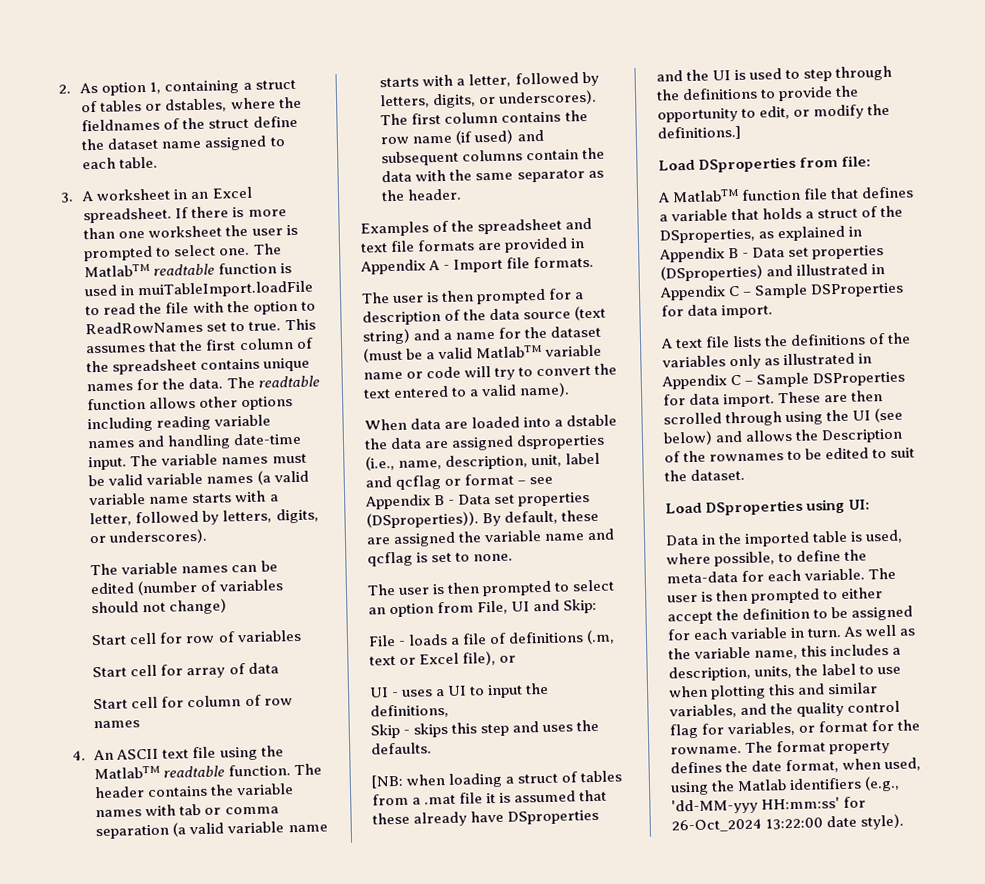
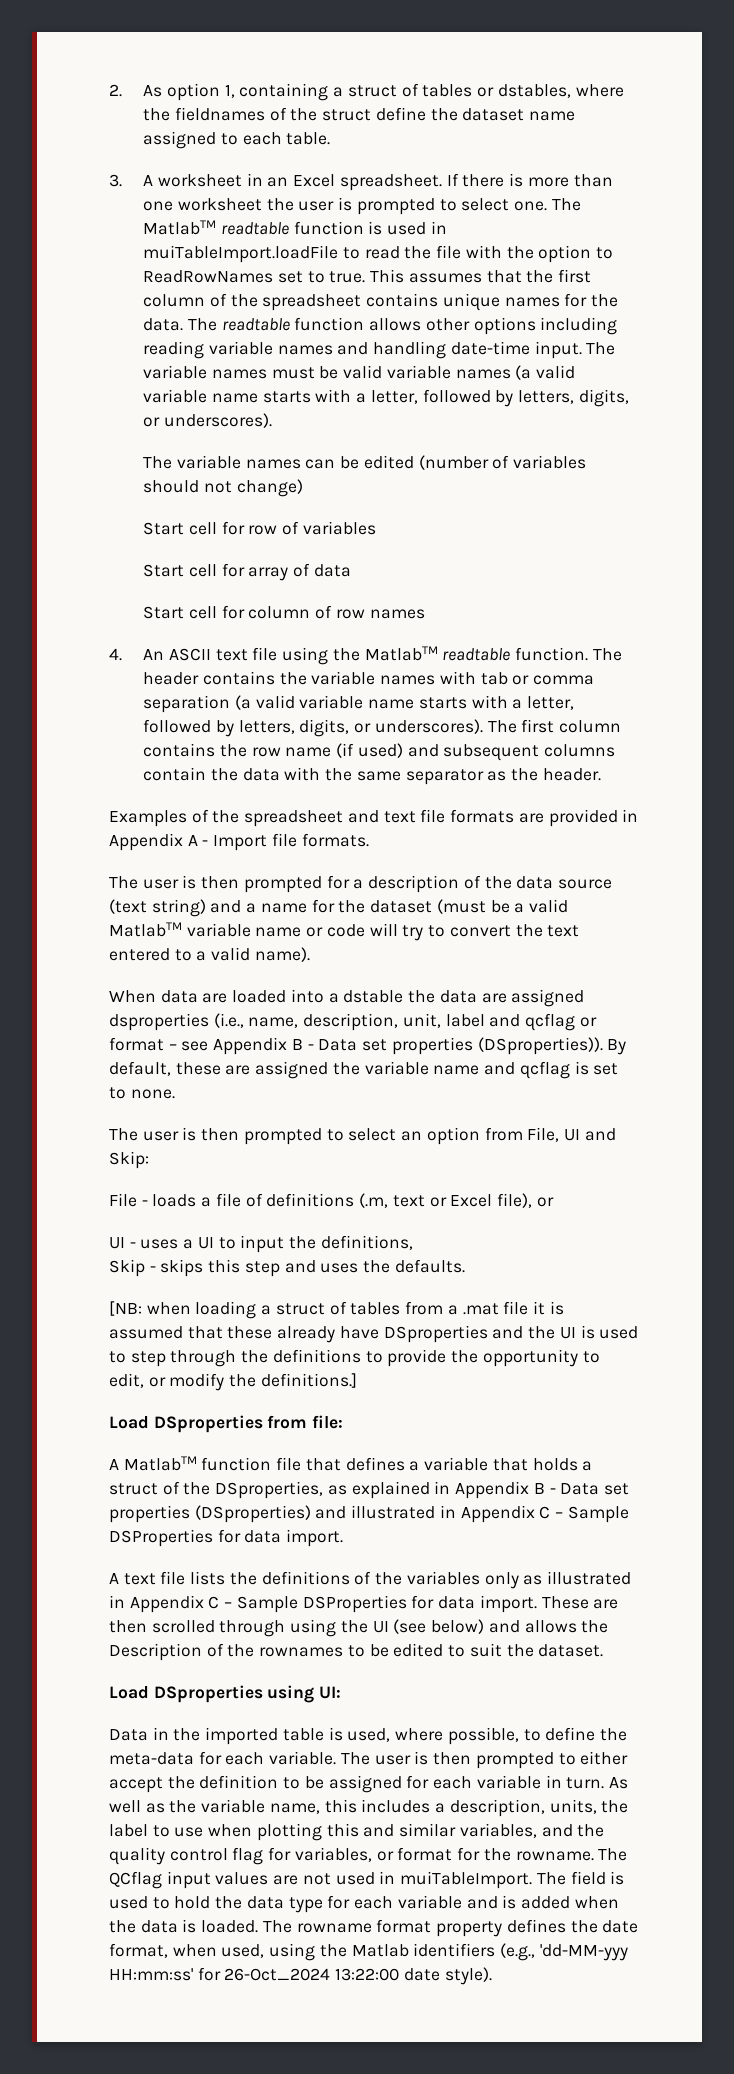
- The format property defines the date format, when used, using the Matlab identifiers (e.g., 'dd-MM-yyy HH:mm:ss' for 26-Oct_2024 13:22:00 date style).
+ The QCflag input values are not used in muiTableImport. The field is used to hold the data type for each variable and is added when the data is loaded. The rowname format property defines the date format, when used, using the Matlab identifiers (e.g., 'dd-MM-yyy HH:mm:ss' for 26-Oct_2024 13:22:00 date style).

